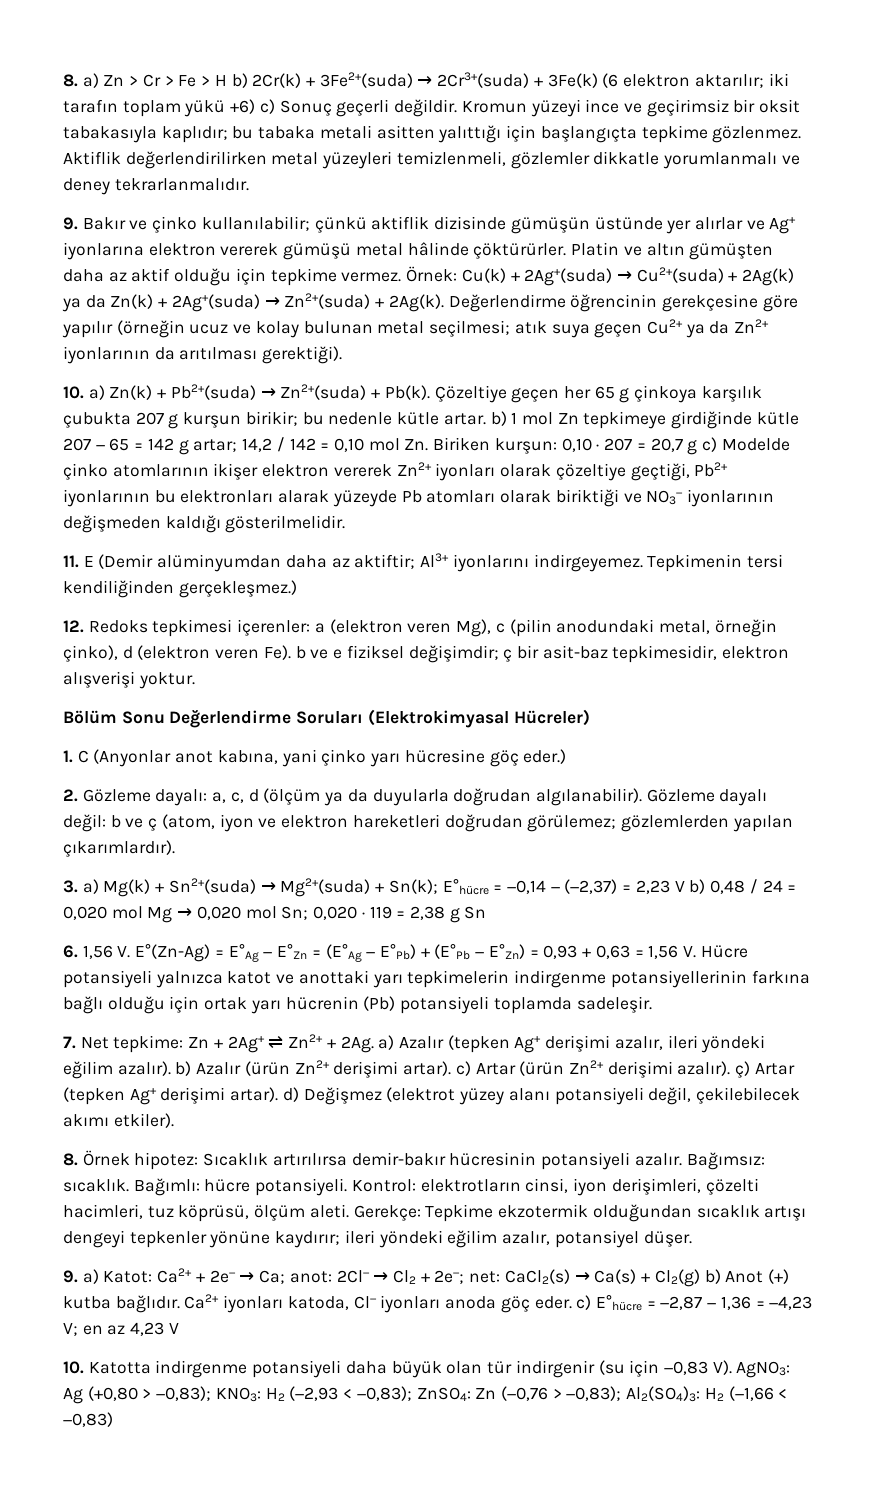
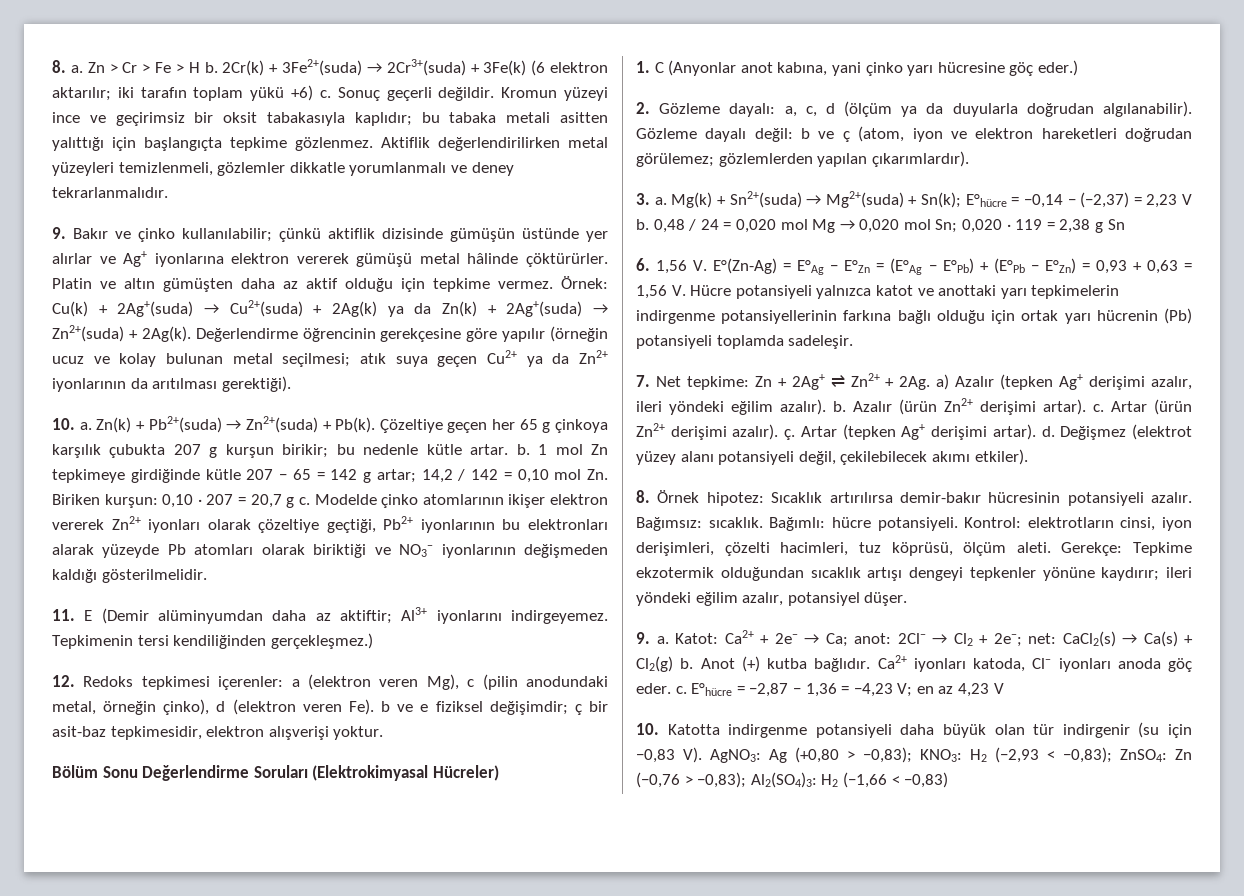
- 8. a) Zn > Cr > Fe > H b) 2Cr(k) + 3Fe2+(suda) → 2Cr3+(suda) + 3Fe(k) (6 elektron aktarılır; iki tarafın toplam yükü +6) c) Sonuç geçerli değildir.
+ 8. a. Zn > Cr > Fe > H b. 2Cr(k) + 3Fe2+(suda) → 2Cr3+(suda) + 3Fe(k) (6 elektron aktarılır; iki tarafın toplam yükü +6) c. Sonuç geçerli değildir.
- 10. a) Zn(k) + Pb2+(suda) → Zn2+(suda) + Pb(k).
+ 10. a. Zn(k) + Pb2+(suda) → Zn2+(suda) + Pb(k).
- bu nedenle kütle artar. b) 1 mol Zn tepkimeye girdiğinde kütle 207 − 65 = 142 g artar;
+ bu nedenle kütle artar. b. 1 mol Zn tepkimeye girdiğinde kütle 207 − 65 = 142 g artar;
- 0,10 · 207 = 20,7 g c) Modelde çinko atomlarının ikişer elektron vererek Zn2+ iyonları olarak çözeltiye geçtiği, Pb2+ iyonlarının bu elektronları alarak yüzeyde Pb atomları olarak biriktiği ve NO3− iyonlarının değişmeden kaldığı gösterilmelidir.
+ 0,10 · 207 = 20,7 g c. Modelde çinko atomlarının ikişer elektron vererek Zn2+ iyonları olarak çözeltiye geçtiği, Pb2+ iyonlarının bu elektronları alarak yüzeyde Pb atomları olarak biriktiği ve NO3− iyonlarının değişmeden kaldığı gösterilmelidir.
- 3. a) Mg(k) + Sn2+(suda) → Mg2+(suda) + Sn(k); E°hücre = −0,14 − (−2,37) = 2,23 V b) 0,48 / 24 = 0,020 mol Mg → 0,020 mol Sn; 0,020 · 119 = 2,38 g Sn
+ 3. a. Mg(k) + Sn2+(suda) → Mg2+(suda) + Sn(k); E°hücre = −0,14 − (−2,37) = 2,23 V b. 0,48 / 24 = 0,020 mol Mg → 0,020 mol Sn; 0,020 · 119 = 2,38 g Sn
- 7. Net tepkime: Zn + 2Ag+ ⇌ Zn2+ + 2Ag. a) Azalır (tepken Ag+ derişimi azalır, ileri yöndeki eğilim azalır). b) Azalır (ürün Zn2+ derişimi artar). c) Artar (ürün Zn2+ derişimi azalır). ç) Artar (tepken Ag+ derişimi artar). d) Değişmez (elektrot yüzey alanı potansiyeli değil, çekilebilecek akımı etkiler).
+ 7. Net tepkime: Zn + 2Ag+ ⇌ Zn2+ + 2Ag. a) Azalır (tepken Ag+ derişimi azalır, ileri yöndeki eğilim azalır). b. Azalır (ürün Zn2+ derişimi artar). c. Artar (ürün Zn2+ derişimi azalır). ç. Artar (tepken Ag+ derişimi artar). d. Değişmez (elektrot yüzey alanı potansiyeli değil, çekilebilecek akımı etkiler).
- 9. a) Katot: Ca2+ + 2e− → Ca; anot: 2Cl− → Cl2 + 2e−; net: CaCl2(s) → Ca(s) + Cl2(g) b) Anot (+) kutba bağlıdır.
+ 9. a. Katot: Ca2+ + 2e− → Ca; anot: 2Cl− → Cl2 + 2e−; net: CaCl2(s) → Ca(s) + Cl2(g) b. Anot (+) kutba bağlıdır.
- Ca2+ iyonları katoda, Cl− iyonları anoda göç eder. c) E°hücre = −2,87 − 1,36 = −4,23 V; en az 4,23 V
+ Ca2+ iyonları katoda, Cl− iyonları anoda göç eder. c. E°hücre = −2,87 − 1,36 = −4,23 V; en az 4,23 V

